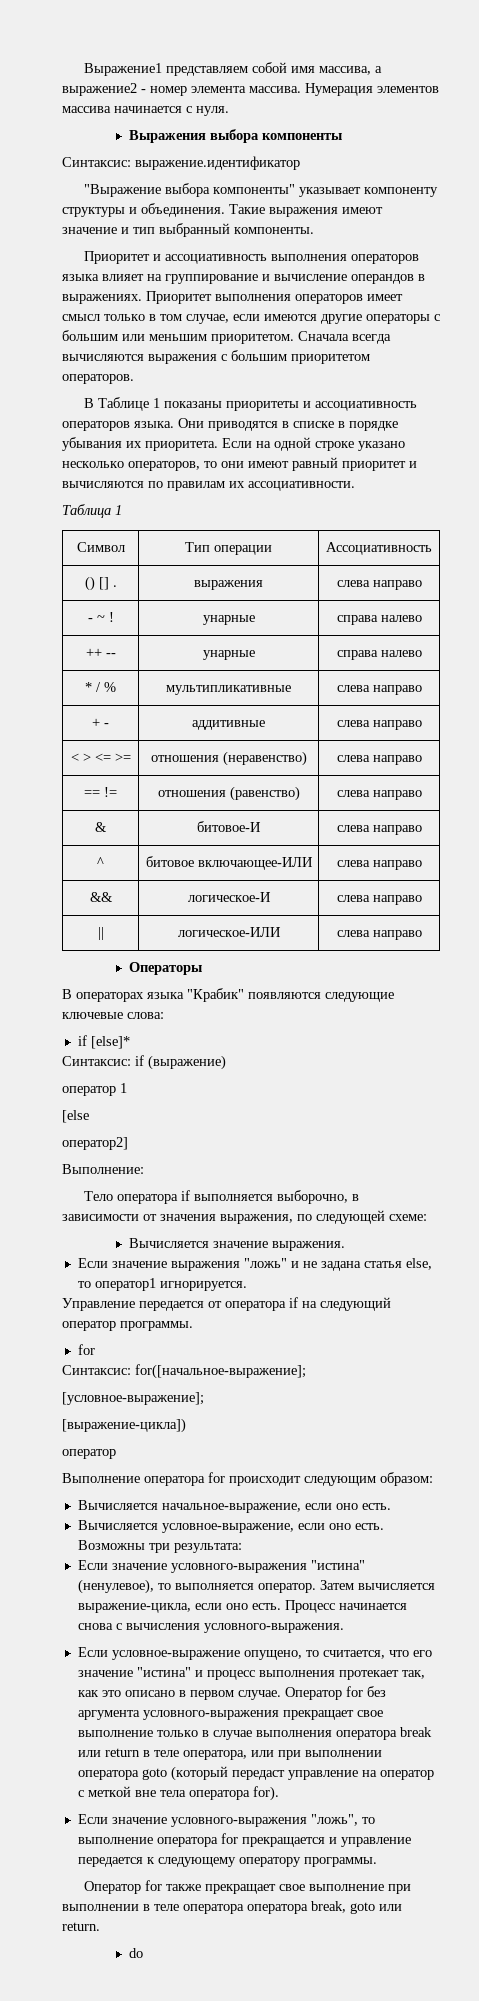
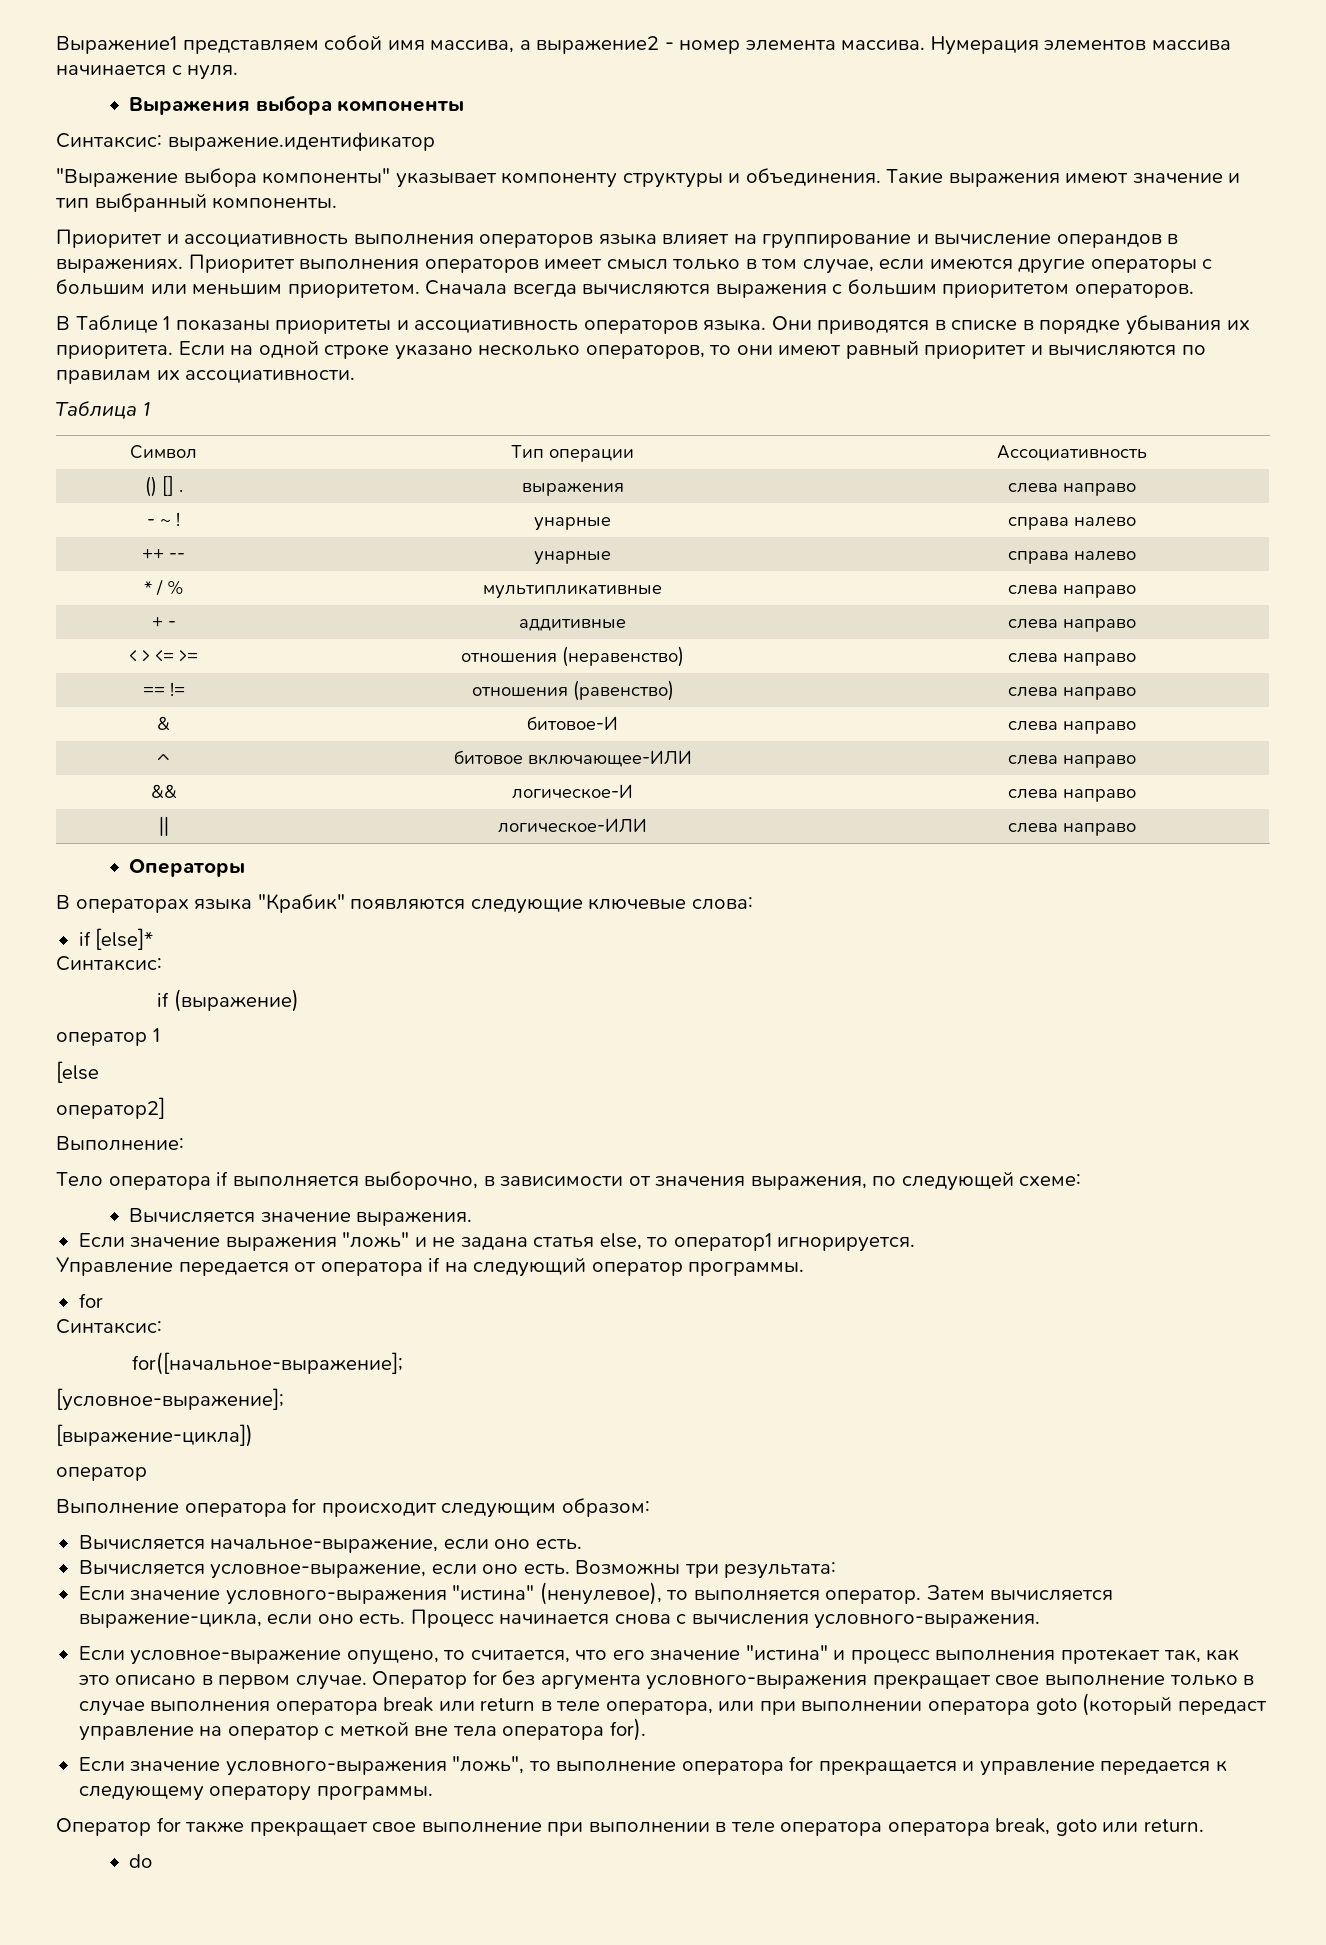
  if [else]*
- Синтаксис: if (выражение)
+ Синтаксис:
+ if (выражение)
  Управление передается от оператора if на следующий оператор программы.
  for
- Синтаксис: for([начальное-выражение];
+ Синтаксис:
+ for([начальное-выражение];

